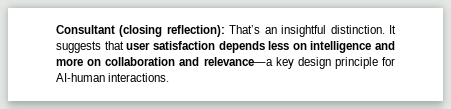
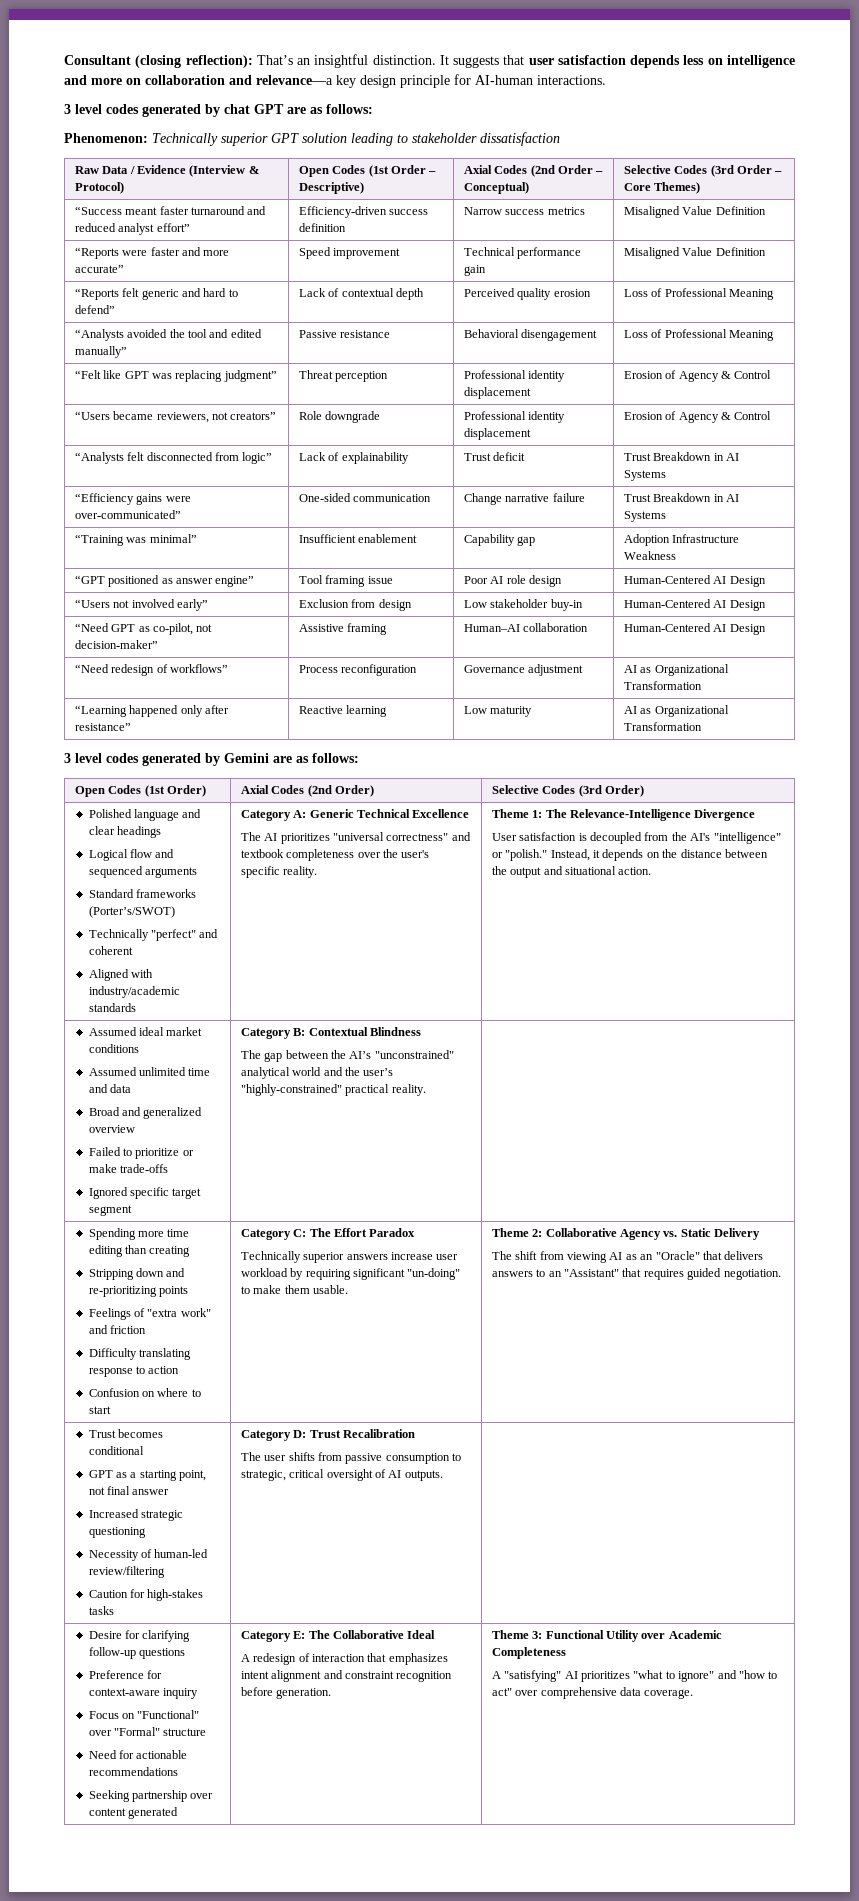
+ 3 level codes generated by chat GPT are as follows:
+ Phenomenon: Technically superior GPT solution leading to stakeholder dissatisfaction
+ Raw Data / Evidence (Interview & Protocol) | Open Codes (1st Order – Descriptive) | Axial Codes (2nd Order – Conceptual) | Selective Codes (3rd Order – Core Themes)
+ “Success meant faster turnaround and reduced analyst effort” | Efficiency-driven success definition | Narrow success metrics | Misaligned Value Definition
+ “Reports were faster and more accurate” | Speed improvement | Technical performance gain | Misaligned Value Definition
+ “Reports felt generic and hard to defend” | Lack of contextual depth | Perceived quality erosion | Loss of Professional Meaning
+ “Analysts avoided the tool and edited manually” | Passive resistance | Behavioral disengagement | Loss of Professional Meaning
+ “Felt like GPT was replacing judgment” | Threat perception | Professional identity displacement | Erosion of Agency & Control
+ “Users became reviewers, not creators” | Role downgrade | Professional identity displacement | Erosion of Agency & Control
+ “Analysts felt disconnected from logic” | Lack of explainability | Trust deficit | Trust Breakdown in AI Systems
+ “Efficiency gains were over-communicated” | One-sided communication | Change narrative failure | Trust Breakdown in AI Systems
+ “Training was minimal” | Insufficient enablement | Capability gap | Adoption Infrastructure Weakness
+ “GPT positioned as answer engine” | Tool framing issue | Poor AI role design | Human-Centered AI Design
+ “Users not involved early” | Exclusion from design | Low stakeholder buy-in | Human-Centered AI Design
+ “Need GPT as co-pilot, not decision-maker” | Assistive framing | Human–AI collaboration | Human-Centered AI Design
+ “Need redesign of workflows” | Process reconfiguration | Governance adjustment | AI as Organizational Transformation
+ “Learning happened only after resistance” | Reactive learning | Low maturity | AI as Organizational Transformation
+ 3 level codes generated by Gemini are as follows:
+ Open Codes (1st Order) | Axial Codes (2nd Order) | Selective Codes (3rd Order)
+ Polished language and clear headings
+ Logical flow and sequenced arguments
+ Standard frameworks (Porter’s/SWOT)
+ Technically "perfect" and coherent
+ Aligned with industry/academic standards | Category A: Generic Technical Excellence
+ The AI prioritizes "universal correctness" and textbook completeness over the user's specific reality. | Theme 1: The Relevance-Intelligence Divergence
+ User satisfaction is decoupled from the AI's "intelligence" or "polish." Instead, it depends on the distance between the output and situational action.
+ Assumed ideal market conditions
+ Assumed unlimited time and data
+ Broad and generalized overview
+ Failed to prioritize or make trade-offs
+ Ignored specific target segment | Category B: Contextual Blindness
+ The gap between the AI’s "unconstrained" analytical world and the user’s "highly-constrained" practical reality. |
+ Spending more time editing than creating
+ Stripping down and re-prioritizing points
+ Feelings of "extra work" and friction
+ Difficulty translating response to action
+ Confusion on where to start | Category C: The Effort Paradox
+ Technically superior answers increase user workload by requiring significant "un-doing" to make them usable. | Theme 2: Collaborative Agency vs. Static Delivery
+ The shift from viewing AI as an "Oracle" that delivers answers to an "Assistant" that requires guided negotiation.
+ Trust becomes conditional
+ GPT as a starting point, not final answer
+ Increased strategic questioning
+ Necessity of human-led review/filtering
+ Caution for high-stakes tasks | Category D: Trust Recalibration
+ The user shifts from passive consumption to strategic, critical oversight of AI outputs. |
+ Desire for clarifying follow-up questions
+ Preference for context-aware inquiry
+ Focus on "Functional" over "Formal" structure
+ Need for actionable recommendations
+ Seeking partnership over content generated | Category E: The Collaborative Ideal
+ A redesign of interaction that emphasizes intent alignment and constraint recognition before generation. | Theme 3: Functional Utility over Academic Completeness
+ A "satisfying" AI prioritizes "what to ignore" and "how to act" over comprehensive data coverage.

